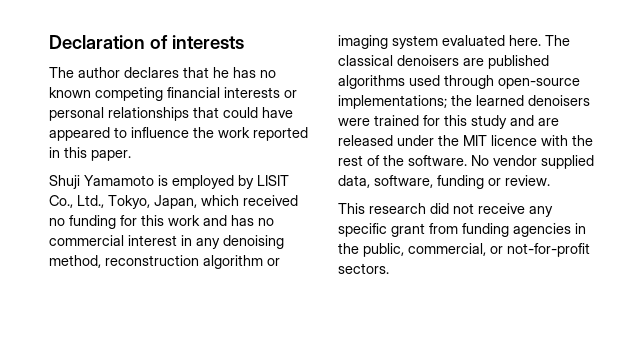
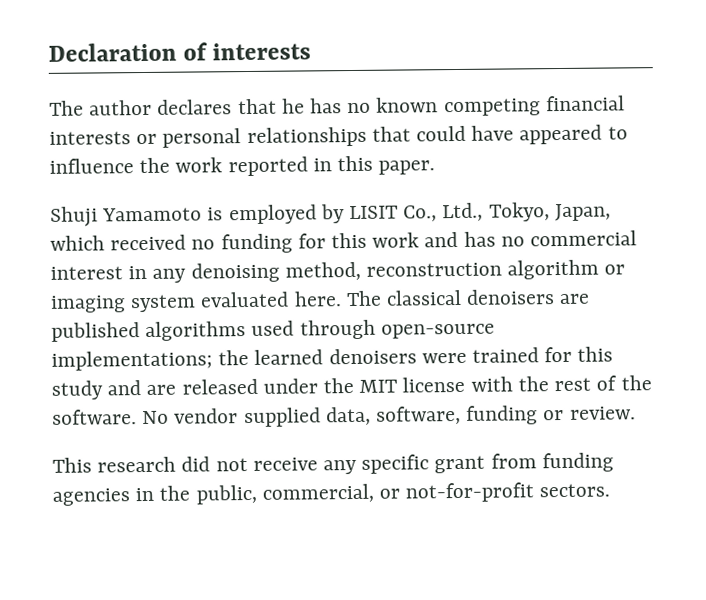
- The classical denoisers are published algorithms used through open-source implementations; the learned denoisers were trained for this study and are released under the MIT licence with the rest of the software.
+ The classical denoisers are published algorithms used through open-source implementations; the learned denoisers were trained for this study and are released under the MIT license with the rest of the software.

